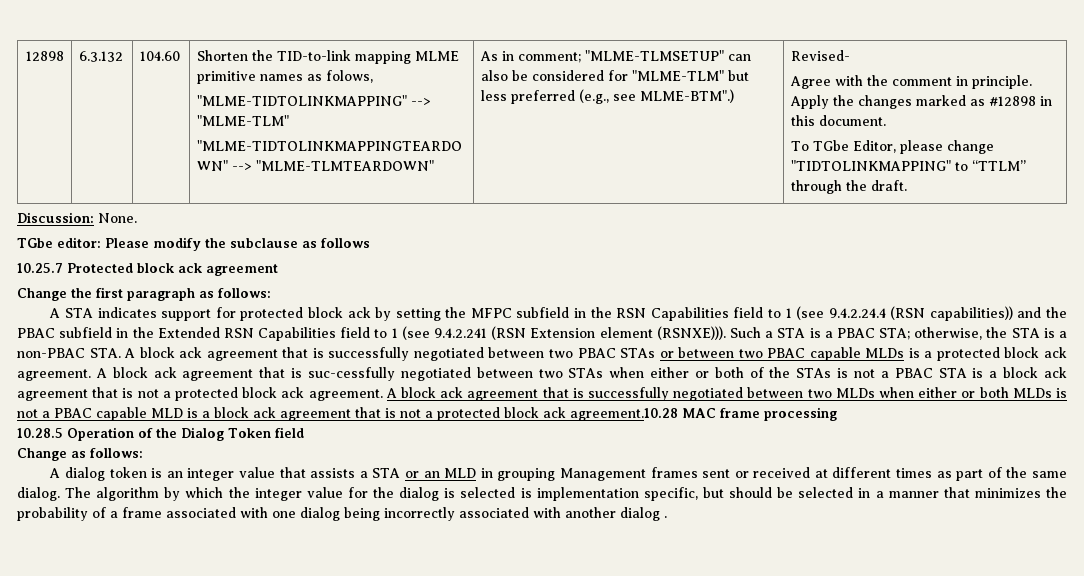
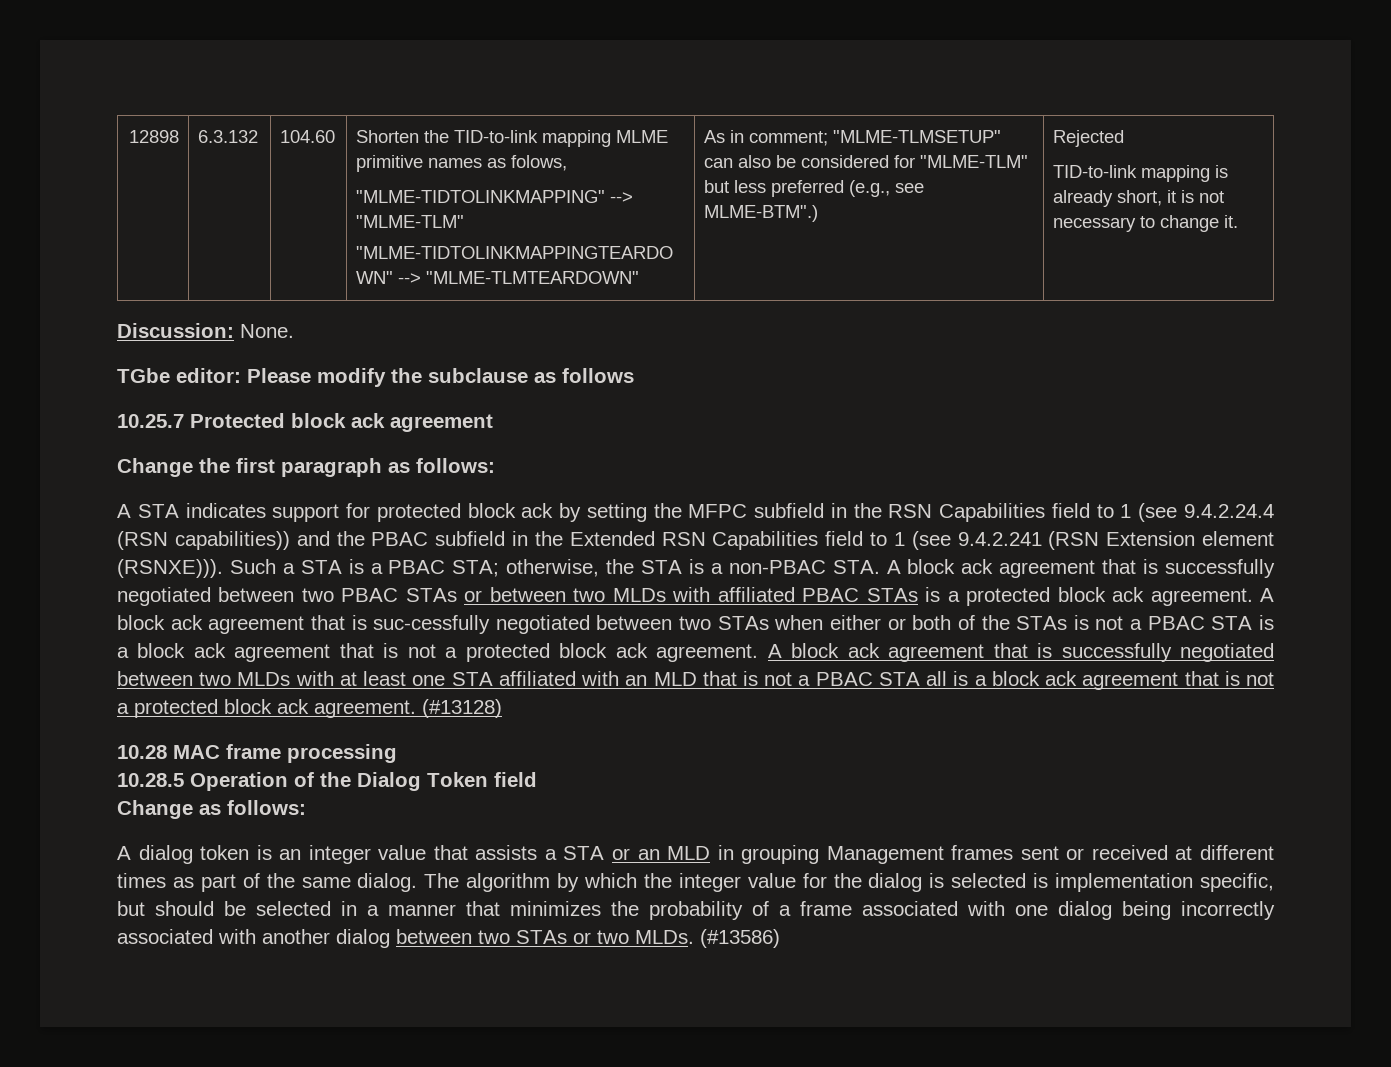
- Revised-
- Agree with the comment in principle. Apply the changes marked as #12898 in this document.
- To TGbe Editor, please change "TIDTOLINKMAPPING" to “TTLM” through the draft.
+ Rejected
+ TID-to-link mapping is already short, it is not necessary to change it.
- Such a STA is a PBAC STA; otherwise, the STA is a non-PBAC STA. A block ack agreement that is successfully negotiated between two PBAC STAs or between two PBAC capable MLDs is a protected block ack agreement.
+ Such a STA is a PBAC STA; otherwise, the STA is a non-PBAC STA. A block ack agreement that is successfully negotiated between two PBAC STAs or between two MLDs with affiliated PBAC STAs is a protected block ack agreement.
- A block ack agreement that is successfully negotiated between two MLDs when either or both MLDs is not a PBAC capable MLD is a block ack agreement that is not a protected block ack agreement.10.28 MAC frame processing
+ A block ack agreement that is successfully negotiated between two MLDs with at least one STA affiliated with an MLD that is not a PBAC STA all is a block ack agreement that is not a protected block ack agreement. (#13128)
+ 10.28 MAC frame processing
- The algorithm by which the integer value for the dialog is selected is implementation specific, but should be selected in a manner that minimizes the probability of a frame associated with one dialog being incorrectly associated with another dialog .
+ The algorithm by which the integer value for the dialog is selected is implementation specific, but should be selected in a manner that minimizes the probability of a frame associated with one dialog being incorrectly associated with another dialog between two STAs or two MLDs. (#13586)

